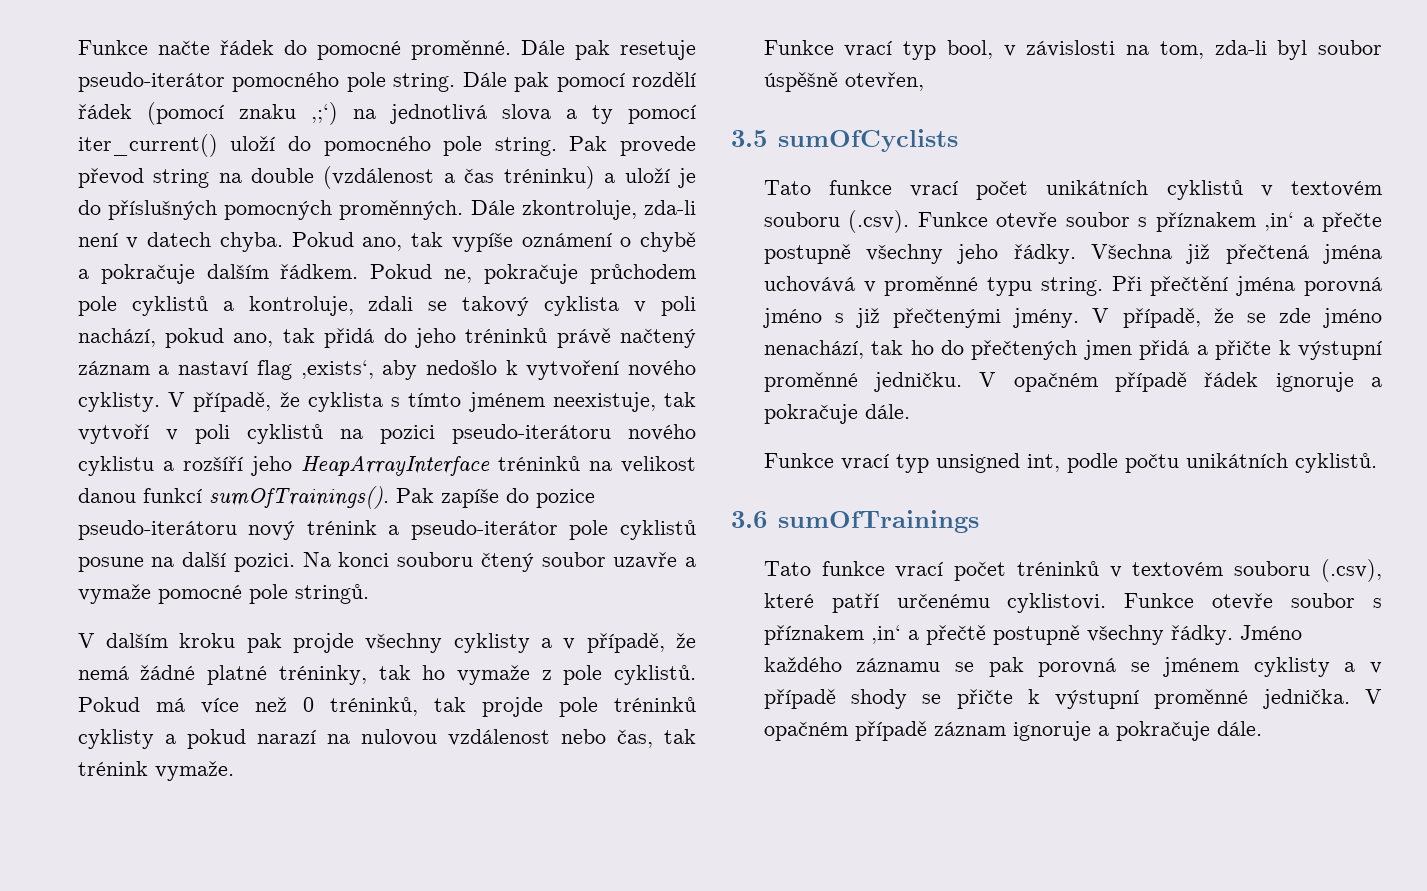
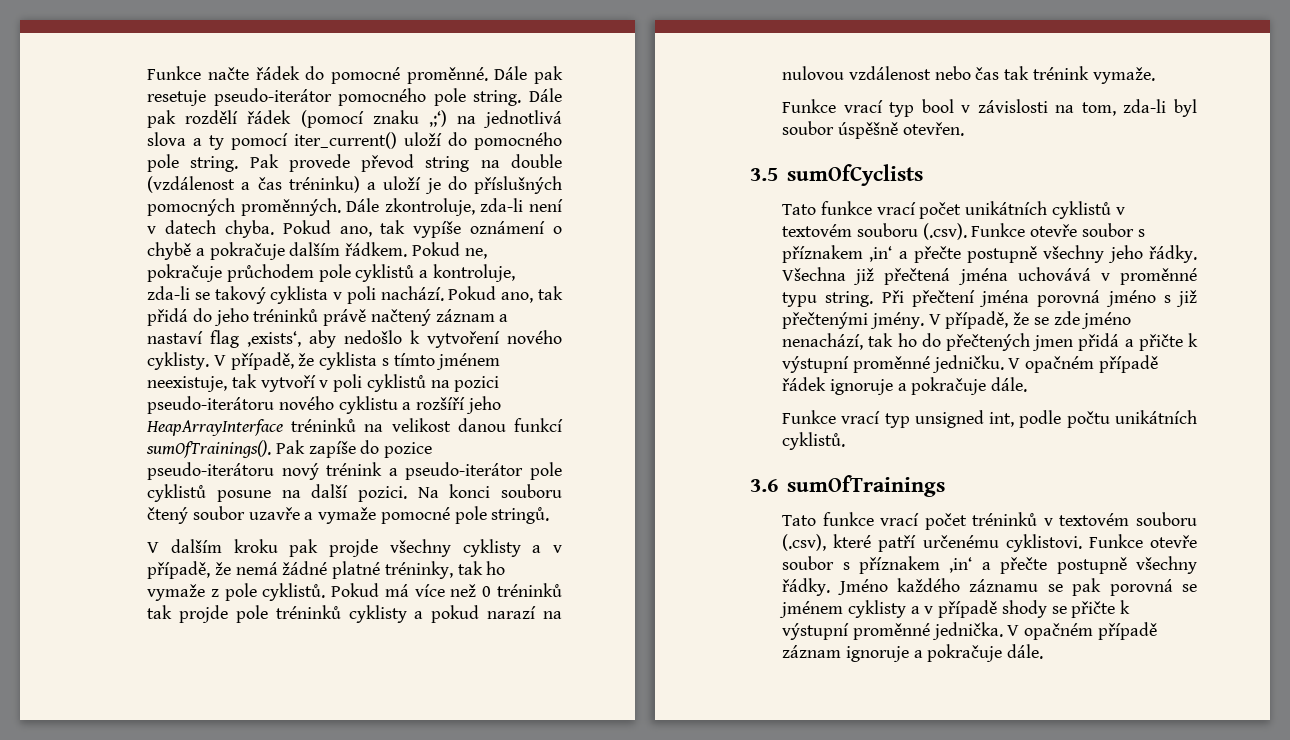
- Dále pak pomocí rozdělí řádek (pomocí znaku ‚;‘) na jednotlivá slova a ty pomocí iter_current() uloží do pomocného pole string.
+ Dále pak rozdělí řádek (pomocí znaku ‚;‘) na jednotlivá slova a ty pomocí iter_current() uloží do pomocného pole string.
- Pokud ne, pokračuje průchodem pole cyklistů a kontroluje, zdali se takový cyklista v poli nachází, pokud ano, tak přidá do jeho tréninků právě načtený záznam a nastaví flag ‚exists‘, aby nedošlo k vytvoření nového cyklisty.
+ Pokud ne, pokračuje průchodem pole cyklistů a kontroluje, zda-li se takový cyklista v poli nachází. Pokud ano, tak přidá do jeho tréninků právě načtený záznam a nastaví flag ‚exists‘, aby nedošlo k vytvoření nového cyklisty.
- Pokud má více než 0 tréninků, tak projde pole tréninků cyklisty a pokud narazí na nulovou vzdálenost nebo čas, tak trénink vymaže.
+ Pokud má více než 0 tréninků tak projde pole tréninků cyklisty a pokud narazí na nulovou vzdálenost nebo čas tak trénink vymaže.
- Funkce vrací typ bool, v závislosti na tom, zda-li byl soubor úspěšně otevřen,
+ Funkce vrací typ bool v závislosti na tom, zda-li byl soubor úspěšně otevřen.
- Při přečtění jména porovná jméno s již přečtenými jmény.
+ Při přečtení jména porovná jméno s již přečtenými jmény.
- Funkce otevře soubor s příznakem ‚in‘ a přečtě postupně všechny řádky.
+ Funkce otevře soubor s příznakem ‚in‘ a přečte postupně všechny řádky.

